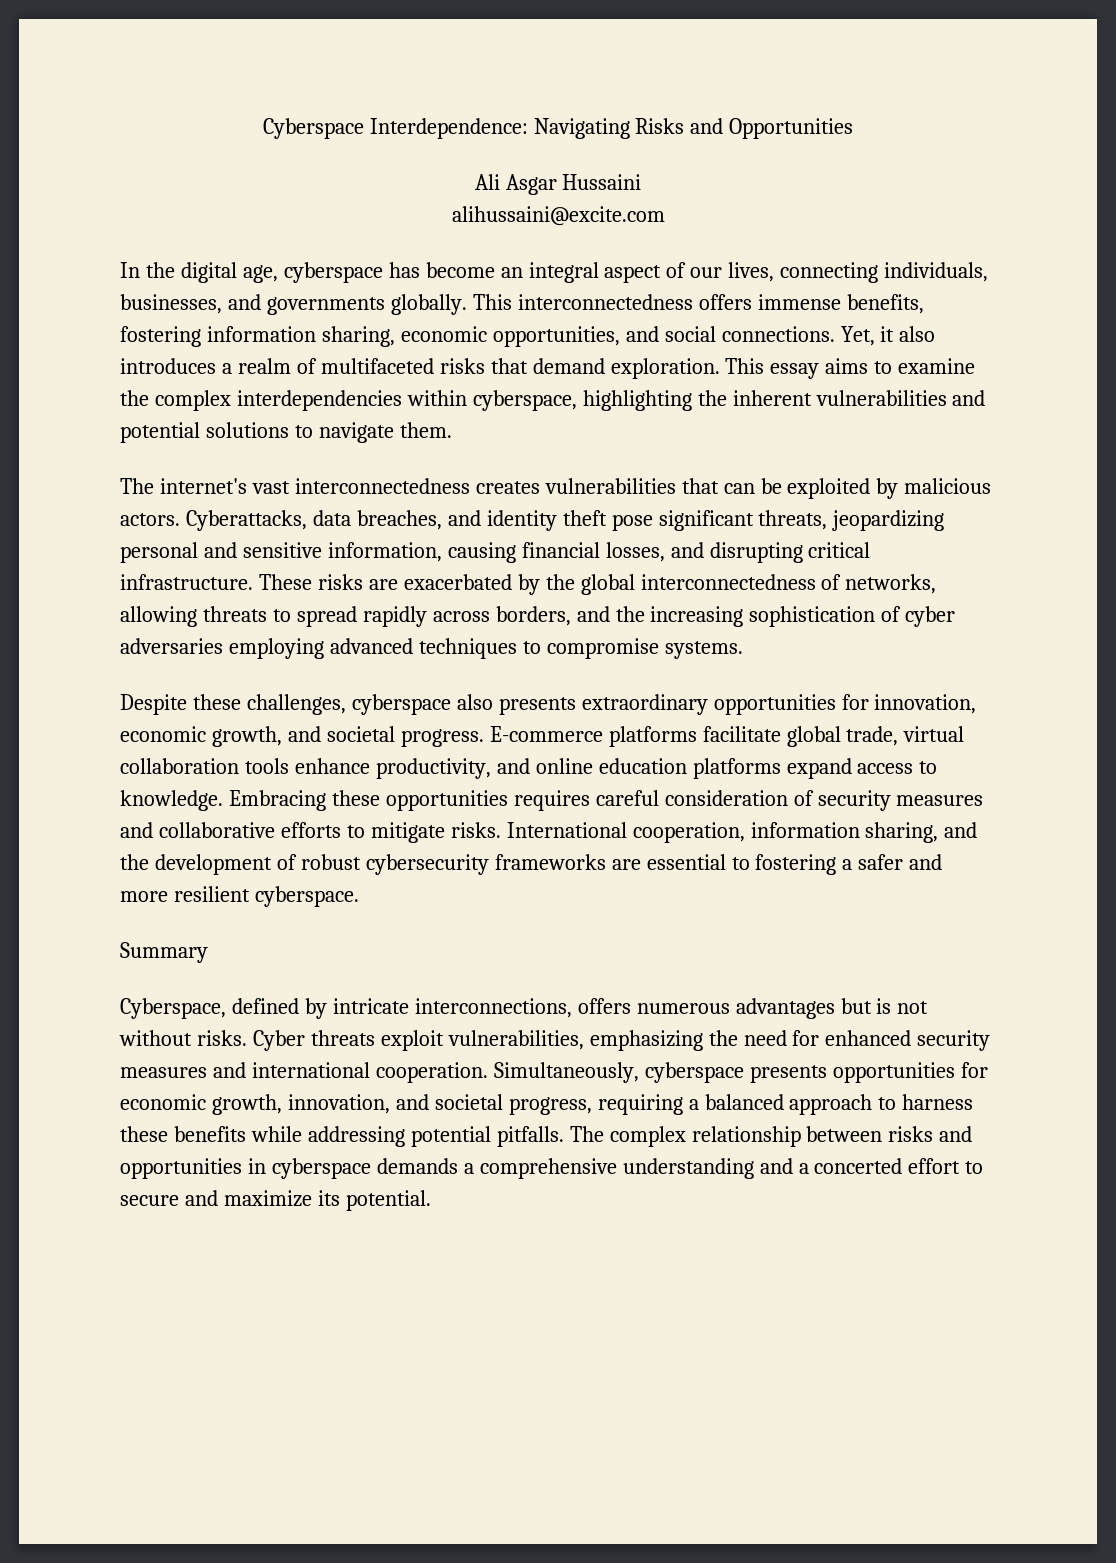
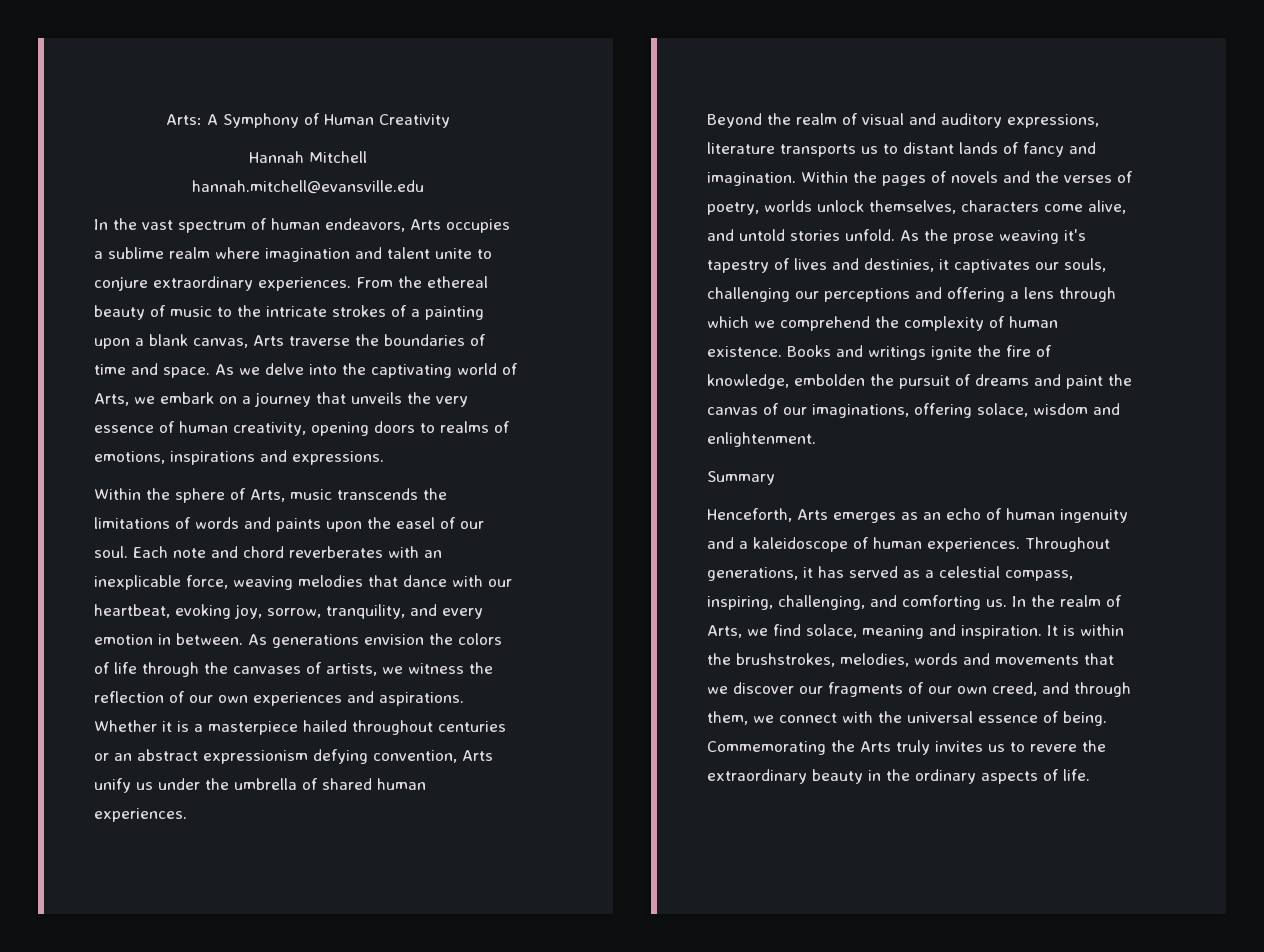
- Cyberspace Interdependence: Navigating Risks and Opportunities
- Ali Asgar Hussaini
- alihussaini@excite.com
- In the digital age, cyberspace has become an integral aspect of our lives, connecting individuals, businesses, and governments globally. This interconnectedness offers immense benefits, fostering information sharing, economic opportunities, and social connections. Yet, it also introduces a realm of multifaceted risks that demand exploration. This essay aims to examine the complex interdependencies within cyberspace, highlighting the inherent vulnerabilities and potential solutions to navigate them.
- The internet's vast interconnectedness creates vulnerabilities that can be exploited by malicious actors. Cyberattacks, data breaches, and identity theft pose significant threats, jeopardizing personal and sensitive information, causing financial losses, and disrupting critical infrastructure. These risks are exacerbated by the global interconnectedness of networks, allowing threats to spread rapidly across borders, and the increasing sophistication of cyber adversaries employing advanced techniques to compromise systems.
- Despite these challenges, cyberspace also presents extraordinary opportunities for innovation, economic growth, and societal progress. E-commerce platforms facilitate global trade, virtual collaboration tools enhance productivity, and online education platforms expand access to knowledge. Embracing these opportunities requires careful consideration of security measures and collaborative efforts to mitigate risks. International cooperation, information sharing, and the development of robust cybersecurity frameworks are essential to fostering a safer and more resilient cyberspace.
+ Arts: A Symphony of Human Creativity
+ Hannah Mitchell
+ hannah.mitchell@evansville.edu
+ In the vast spectrum of human endeavors, Arts occupies a sublime realm where imagination and talent unite to conjure extraordinary experiences. From the ethereal beauty of music to the intricate strokes of a painting upon a blank canvas, Arts traverse the boundaries of time and space. As we delve into the captivating world of Arts, we embark on a journey that unveils the very essence of human creativity, opening doors to realms of emotions, inspirations and expressions.
+ Within the sphere of Arts, music transcends the limitations of words and paints upon the easel of our soul. Each note and chord reverberates with an inexplicable force, weaving melodies that dance with our heartbeat, evoking joy, sorrow, tranquility, and every emotion in between. As generations envision the colors of life through the canvases of artists, we witness the reflection of our own experiences and aspirations. Whether it is a masterpiece hailed throughout centuries or an abstract expressionism defying convention, Arts unify us under the umbrella of shared human experiences.
+ Beyond the realm of visual and auditory expressions, literature transports us to distant lands of fancy and imagination. Within the pages of novels and the verses of poetry, worlds unlock themselves, characters come alive, and untold stories unfold. As the prose weaving it's tapestry of lives and destinies, it captivates our souls, challenging our perceptions and offering a lens through which we comprehend the complexity of human existence. Books and writings ignite the fire of knowledge, embolden the pursuit of dreams and paint the canvas of our imaginations, offering solace, wisdom and enlightenment.
  Summary
- Cyberspace, defined by intricate interconnections, offers numerous advantages but is not without risks. Cyber threats exploit vulnerabilities, emphasizing the need for enhanced security measures and international cooperation. Simultaneously, cyberspace presents opportunities for economic growth, innovation, and societal progress, requiring a balanced approach to harness these benefits while addressing potential pitfalls. The complex relationship between risks and opportunities in cyberspace demands a comprehensive understanding and a concerted effort to secure and maximize its potential.
+ Henceforth, Arts emerges as an echo of human ingenuity and a kaleidoscope of human experiences. Throughout generations, it has served as a celestial compass, inspiring, challenging, and comforting us. In the realm of Arts, we find solace, meaning and inspiration. It is within the brushstrokes, melodies, words and movements that we discover our fragments of our own creed, and through them, we connect with the universal essence of being. Commemorating the Arts truly invites us to revere the extraordinary beauty in the ordinary aspects of life.

